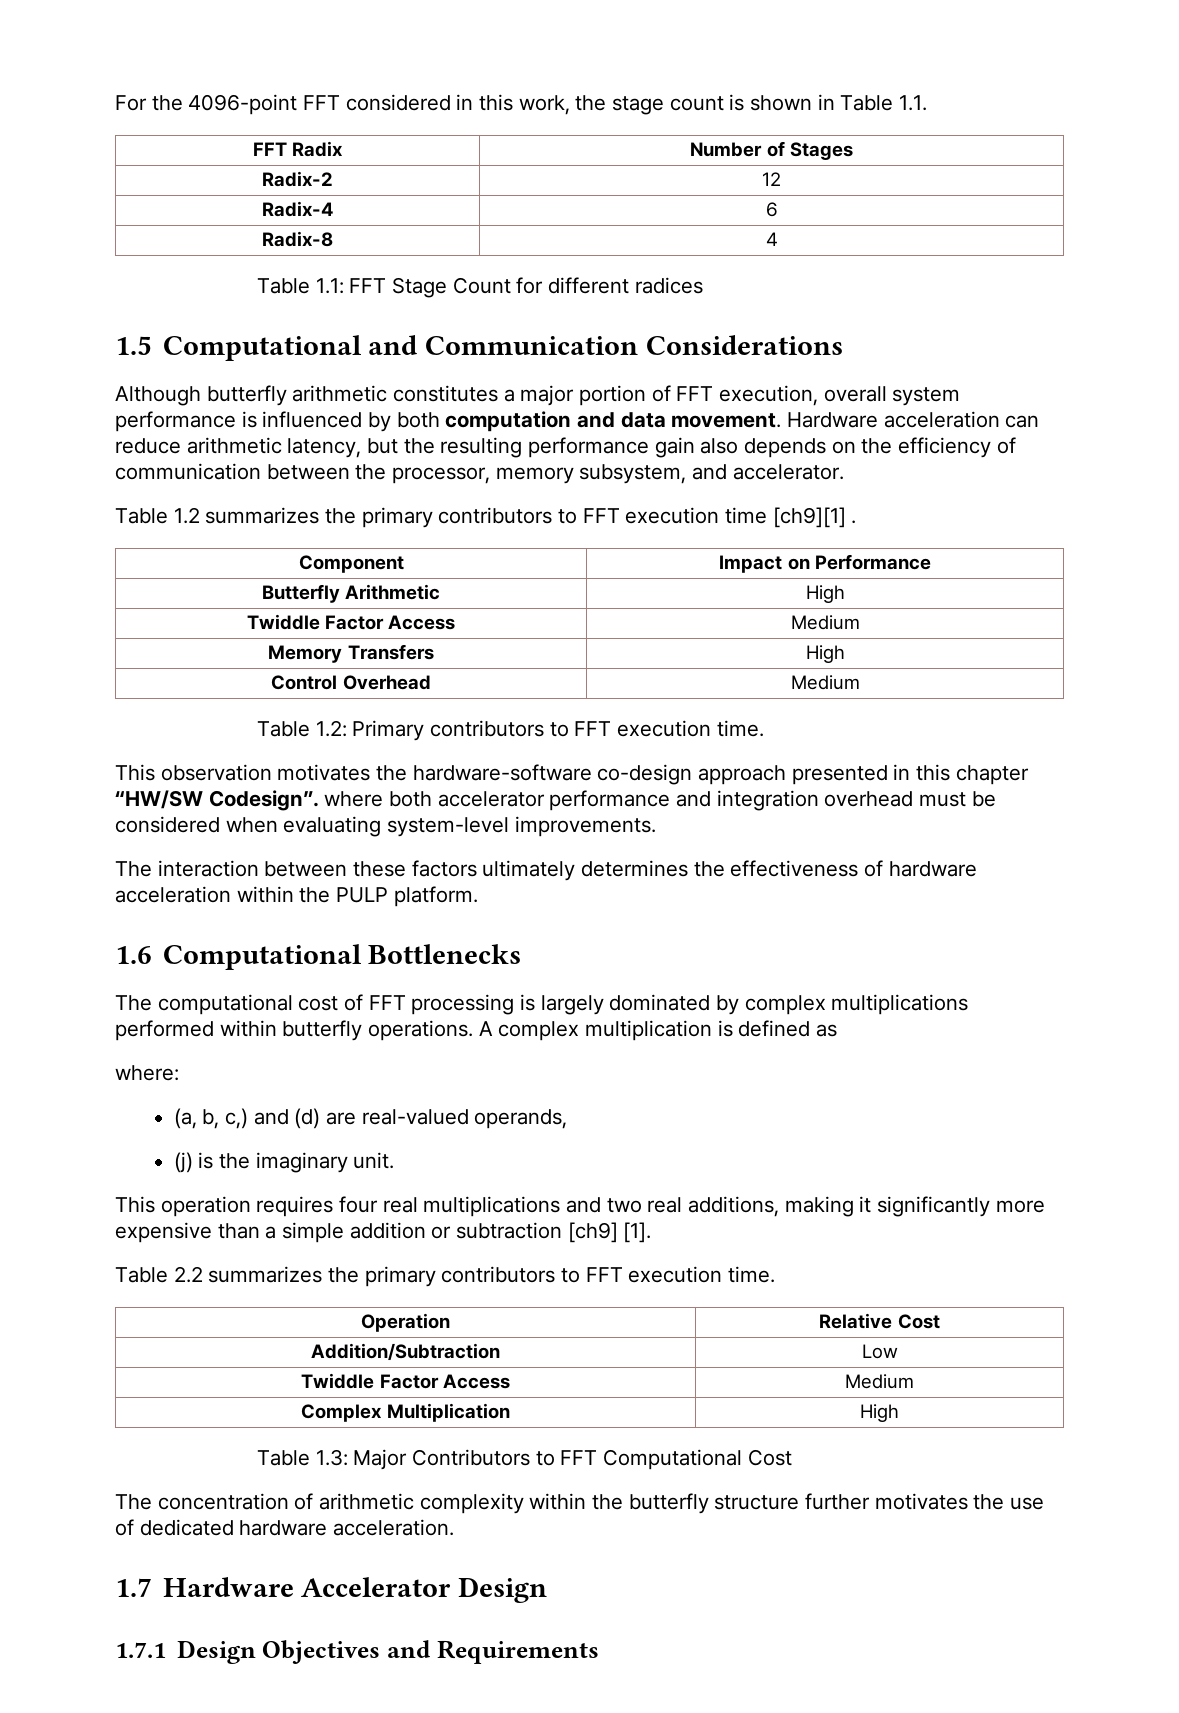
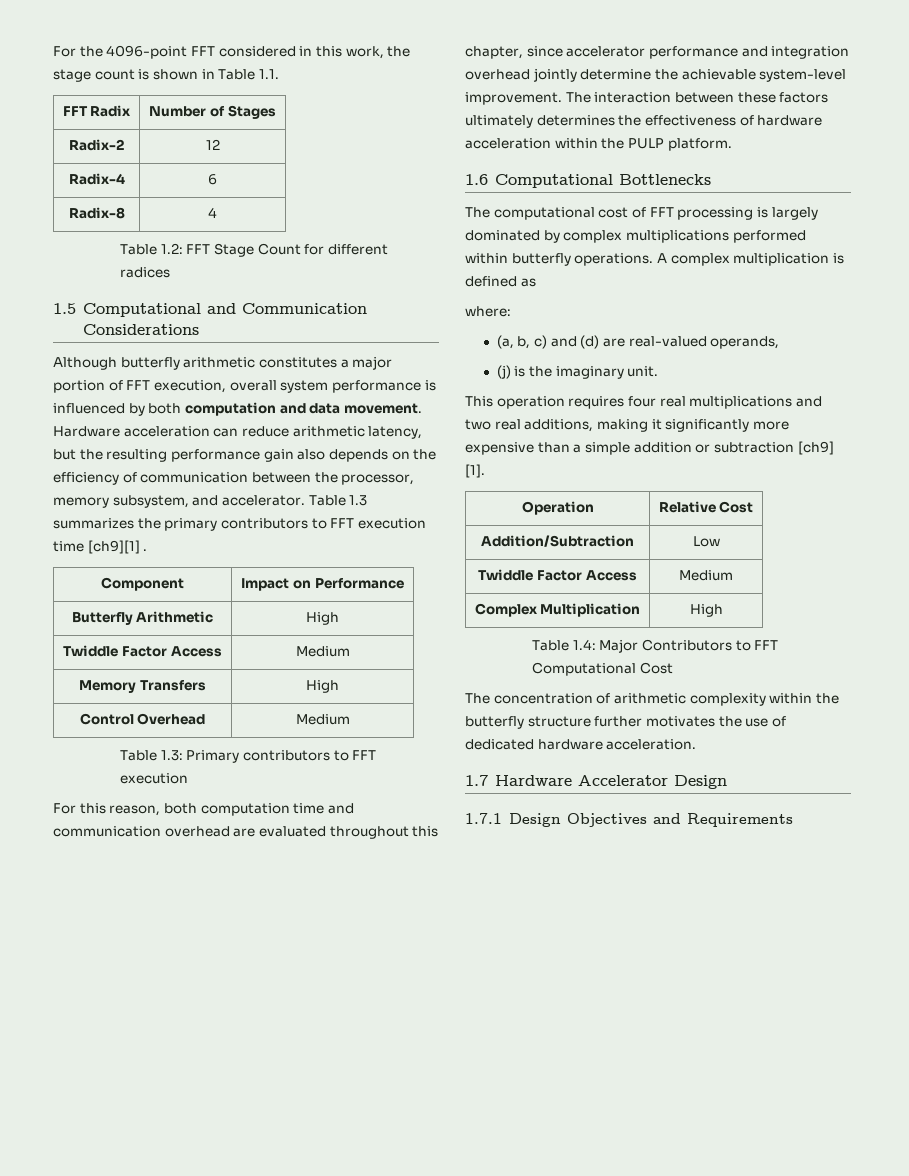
- Table 1.1: FFT Stage Count for different radices
+ Table 1.2: FFT Stage Count for different radices
- Hardware acceleration can reduce arithmetic latency, but the resulting performance gain also depends on the efficiency of communication between the processor, memory subsystem, and accelerator.
- Table 1.2 summarizes the primary contributors to FFT execution time [ch9][1] .
+ Hardware acceleration can reduce arithmetic latency, but the resulting performance gain also depends on the efficiency of communication between the processor, memory subsystem, and accelerator. Table 1.3 summarizes the primary contributors to FFT execution time [ch9][1] .
- Table 1.2: Primary contributors to FFT execution time.
- This observation motivates the hardware-software co-design approach presented in this chapter “HW/SW Codesign”. where both accelerator performance and integration overhead must be considered when evaluating system-level improvements.
- The interaction between these factors ultimately determines the effectiveness of hardware acceleration within the PULP platform.
+ Table 1.3: Primary contributors to FFT execution
+ For this reason, both computation time and communication overhead are evaluated throughout this chapter, since accelerator performance and integration overhead jointly determine the achievable system-level improvement. The interaction between these factors ultimately determines the effectiveness of hardware acceleration within the PULP platform.
- (a, b, c,) and (d) are real-valued operands,
+ (a, b, c) and (d) are real-valued operands,
- Table 2.2 summarizes the primary contributors to FFT execution time.
- Table 1.3: Major Contributors to FFT Computational Cost
+ Table 1.4: Major Contributors to FFT Computational Cost

